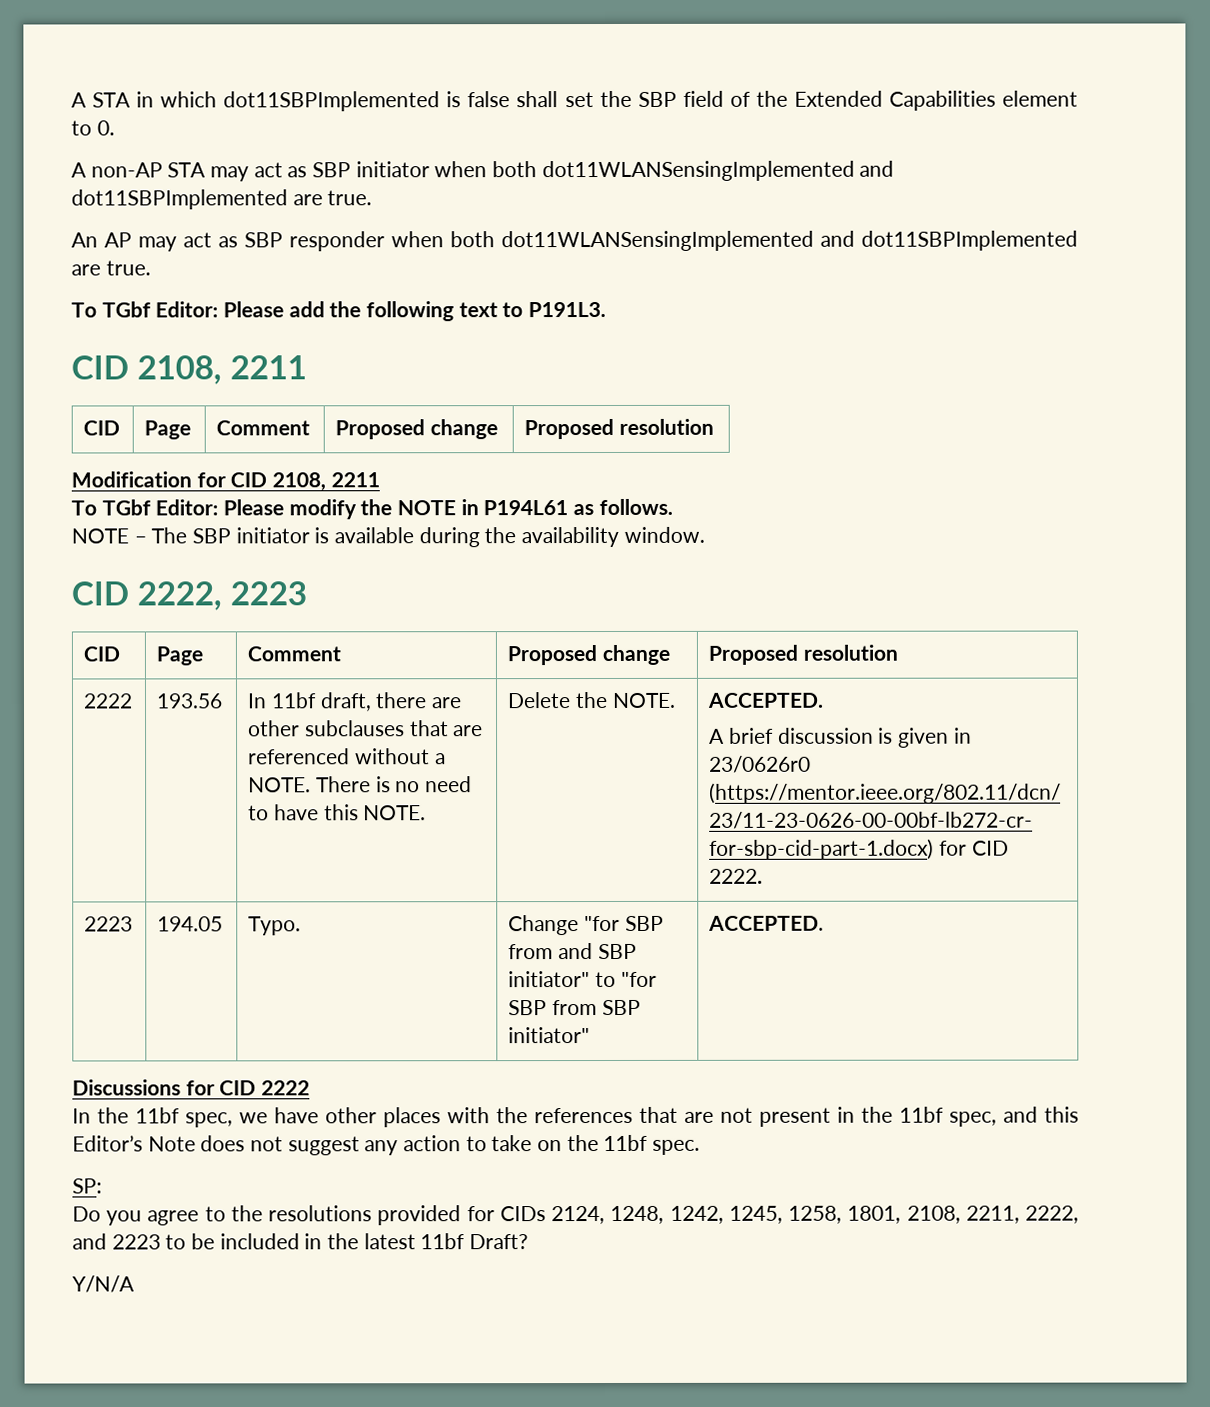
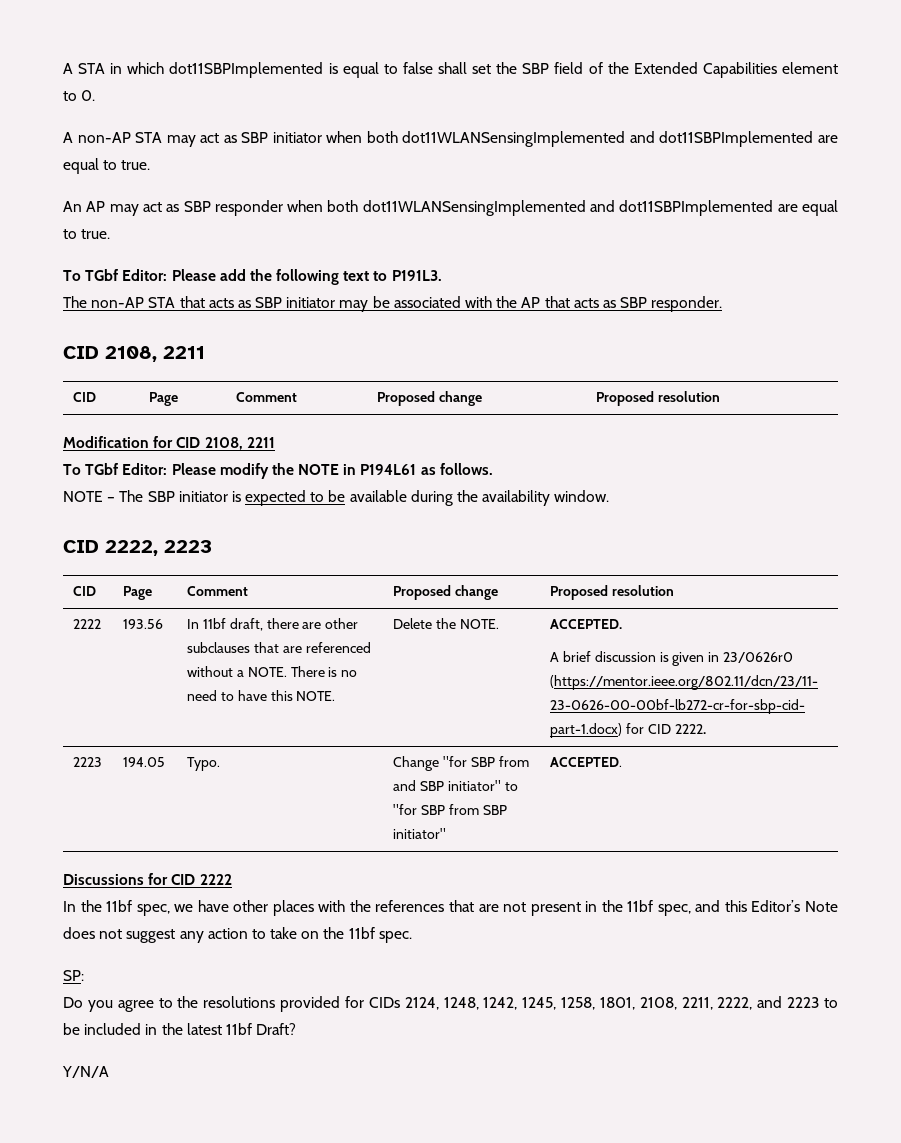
- A STA in which dot11SBPImplemented is false shall set the SBP field of the Extended Capabilities element to 0.
+ A STA in which dot11SBPImplemented is equal to false shall set the SBP field of the Extended Capabilities element to 0.
- A non-AP STA may act as SBP initiator when both dot11WLANSensingImplemented and dot11SBPImplemented are true.
+ A non-AP STA may act as SBP initiator when both dot11WLANSensingImplemented and dot11SBPImplemented are equal to true.
- An AP may act as SBP responder when both dot11WLANSensingImplemented and dot11SBPImplemented are true.
+ An AP may act as SBP responder when both dot11WLANSensingImplemented and dot11SBPImplemented are equal to true.
+ The non-AP STA that acts as SBP initiator may be associated with the AP that acts as SBP responder.
- NOTE – The SBP initiator is available during the availability window.
+ NOTE – The SBP initiator is expected to be available during the availability window.

